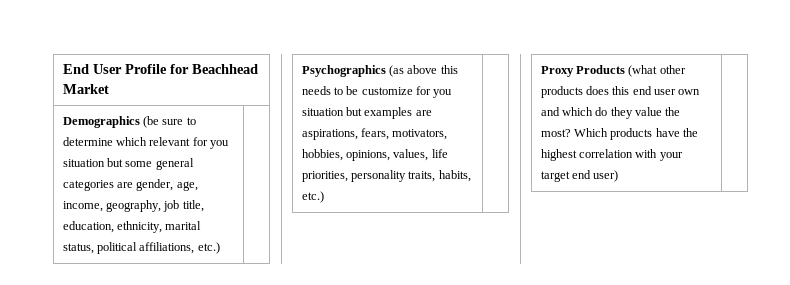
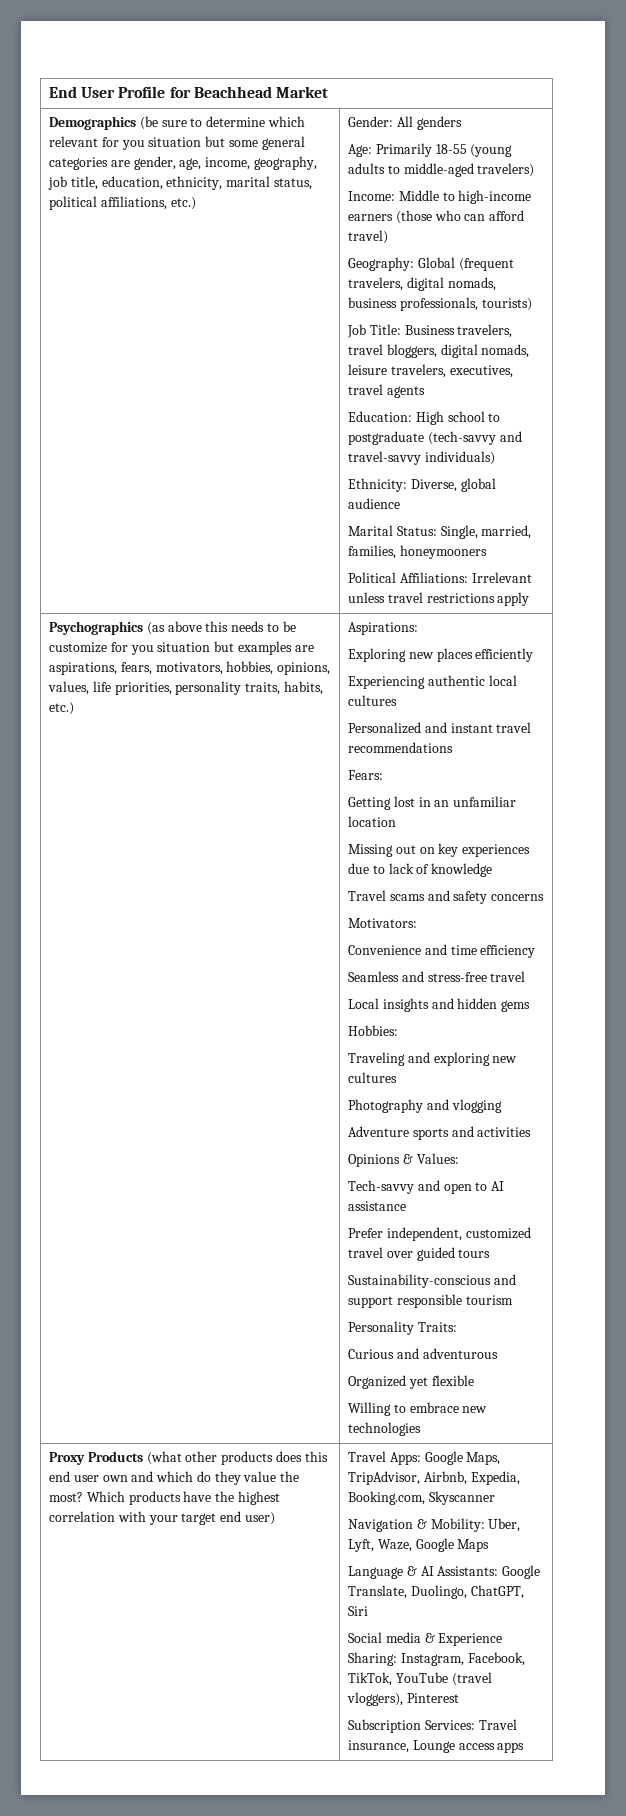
+ Gender: All genders
+ Age: Primarily 18-55 (young adults to middle-aged travelers)
+ Income: Middle to high-income earners (those who can afford travel)
+ Geography: Global (frequent travelers, digital nomads, business professionals, tourists)
+ Job Title: Business travelers, travel bloggers, digital nomads, leisure travelers, executives, travel agents
+ Education: High school to postgraduate (tech-savvy and travel-savvy individuals)
+ Ethnicity: Diverse, global audience
+ Marital Status: Single, married, families, honeymooners
+ Political Affiliations: Irrelevant unless travel restrictions apply
+ Aspirations:
+ Exploring new places efficiently
+ Experiencing authentic local cultures
+ Personalized and instant travel recommendations
+ Fears:
+ Getting lost in an unfamiliar location
+ Missing out on key experiences due to lack of knowledge
+ Travel scams and safety concerns
+ Motivators:
+ Convenience and time efficiency
+ Seamless and stress-free travel
+ Local insights and hidden gems
+ Hobbies:
+ Traveling and exploring new cultures
+ Photography and vlogging
+ Adventure sports and activities
+ Opinions & Values:
+ Tech-savvy and open to AI assistance
+ Prefer independent, customized travel over guided tours
+ Sustainability-conscious and support responsible tourism
+ Personality Traits:
+ Curious and adventurous
+ Organized yet flexible
+ Willing to embrace new technologies
+ Travel Apps: Google Maps, TripAdvisor, Airbnb, Expedia, Booking.com, Skyscanner
+ Navigation & Mobility: Uber, Lyft, Waze, Google Maps
+ Language & AI Assistants: Google Translate, Duolingo, ChatGPT, Siri
+ Social media & Experience Sharing: Instagram, Facebook, TikTok, YouTube (travel vloggers), Pinterest
+ Subscription Services: Travel insurance, Lounge access apps

